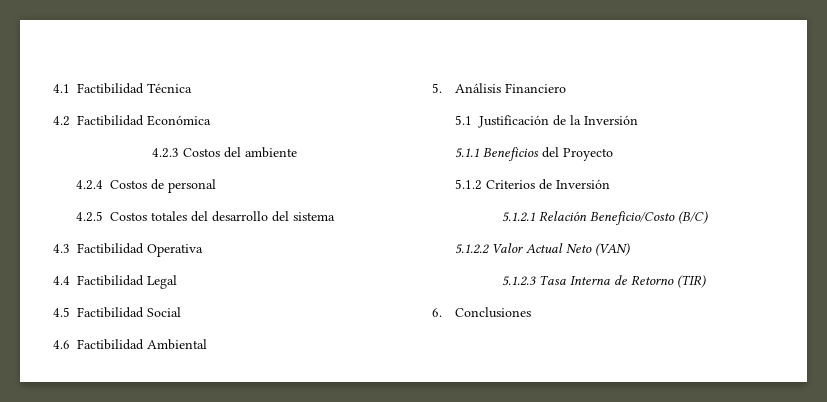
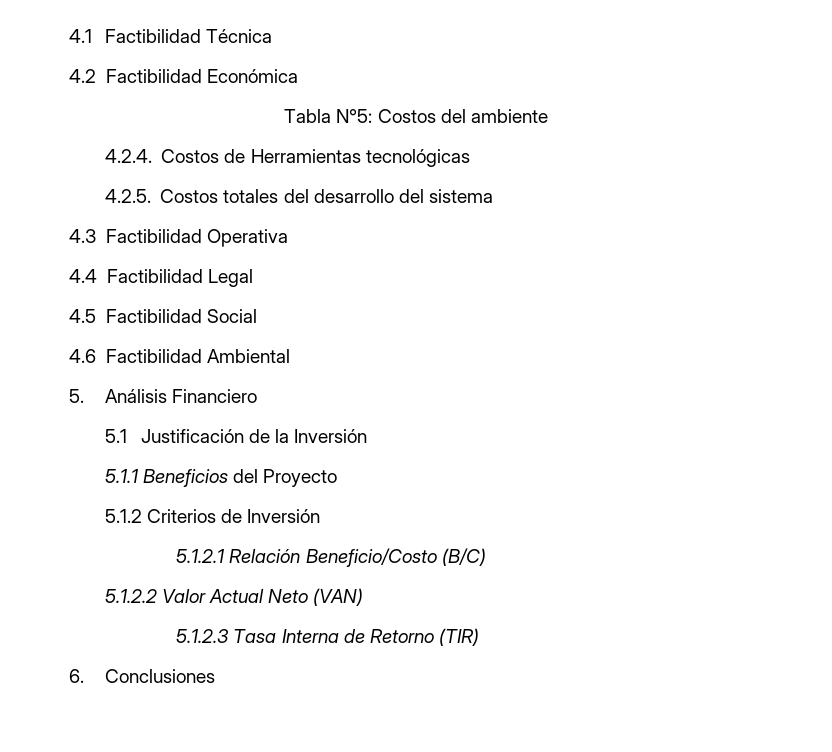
- 4.2.3 Costos del ambiente
+ Tabla N°5: Costos del ambiente
- 4.2.4 Costos de personal
- 4.2.5 Costos totales del desarrollo del sistema
+ 4.2.4. Costos de Herramientas tecnológicas
+ 4.2.5. Costos totales del desarrollo del sistema

